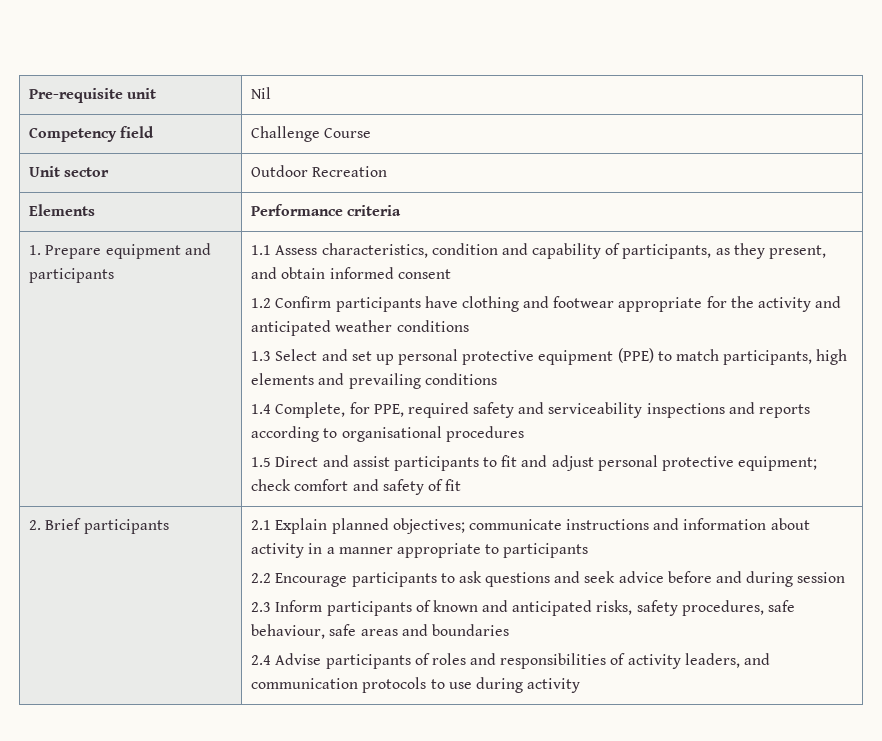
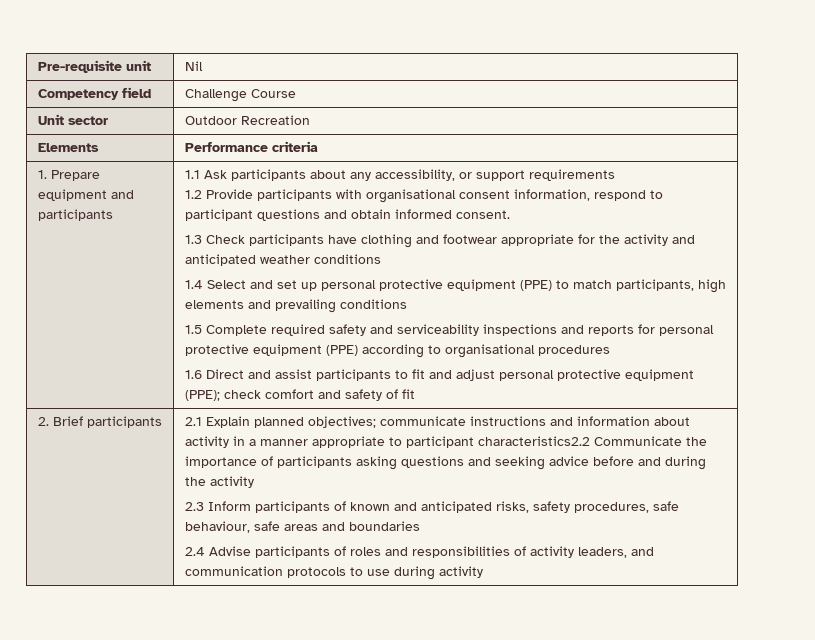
- 1.1 Assess characteristics, condition and capability of participants, as they present, and obtain informed consent
- 1.2 Confirm participants have clothing and footwear appropriate for the activity and anticipated weather conditions
+ 1.1 Ask participants about any accessibility, or support requirements
+ 1.2 Provide participants with organisational consent information, respond to participant questions and obtain informed consent.
+ 1.3 Check participants have clothing and footwear appropriate for the activity and anticipated weather conditions
- 1.3 Select and set up personal protective equipment (PPE) to match participants, high elements and prevailing conditions
+ 1.4 Select and set up personal protective equipment (PPE) to match participants, high elements and prevailing conditions
- 1.4 Complete, for PPE, required safety and serviceability inspections and reports according to organisational procedures
+ 1.5 Complete required safety and serviceability inspections and reports for personal protective equipment (PPE) according to organisational procedures
- 1.5 Direct and assist participants to fit and adjust personal protective equipment; check comfort and safety of fit
+ 1.6 Direct and assist participants to fit and adjust personal protective equipment (PPE); check comfort and safety of fit
- 2.1 Explain planned objectives; communicate instructions and information about activity in a manner appropriate to participants
- 2.2 Encourage participants to ask questions and seek advice before and during session
+ 2.1 Explain planned objectives; communicate instructions and information about activity in a manner appropriate to participant characteristics2.2 Communicate the importance of participants asking questions and seeking advice before and during the activity

